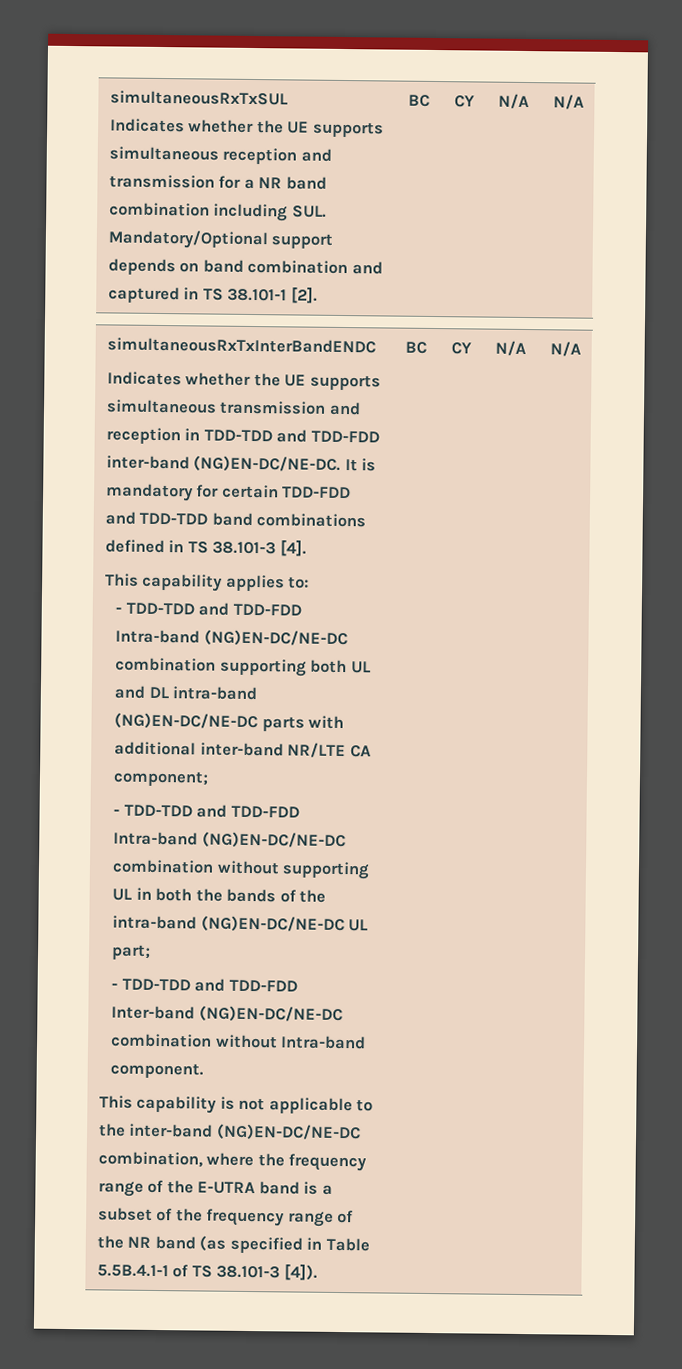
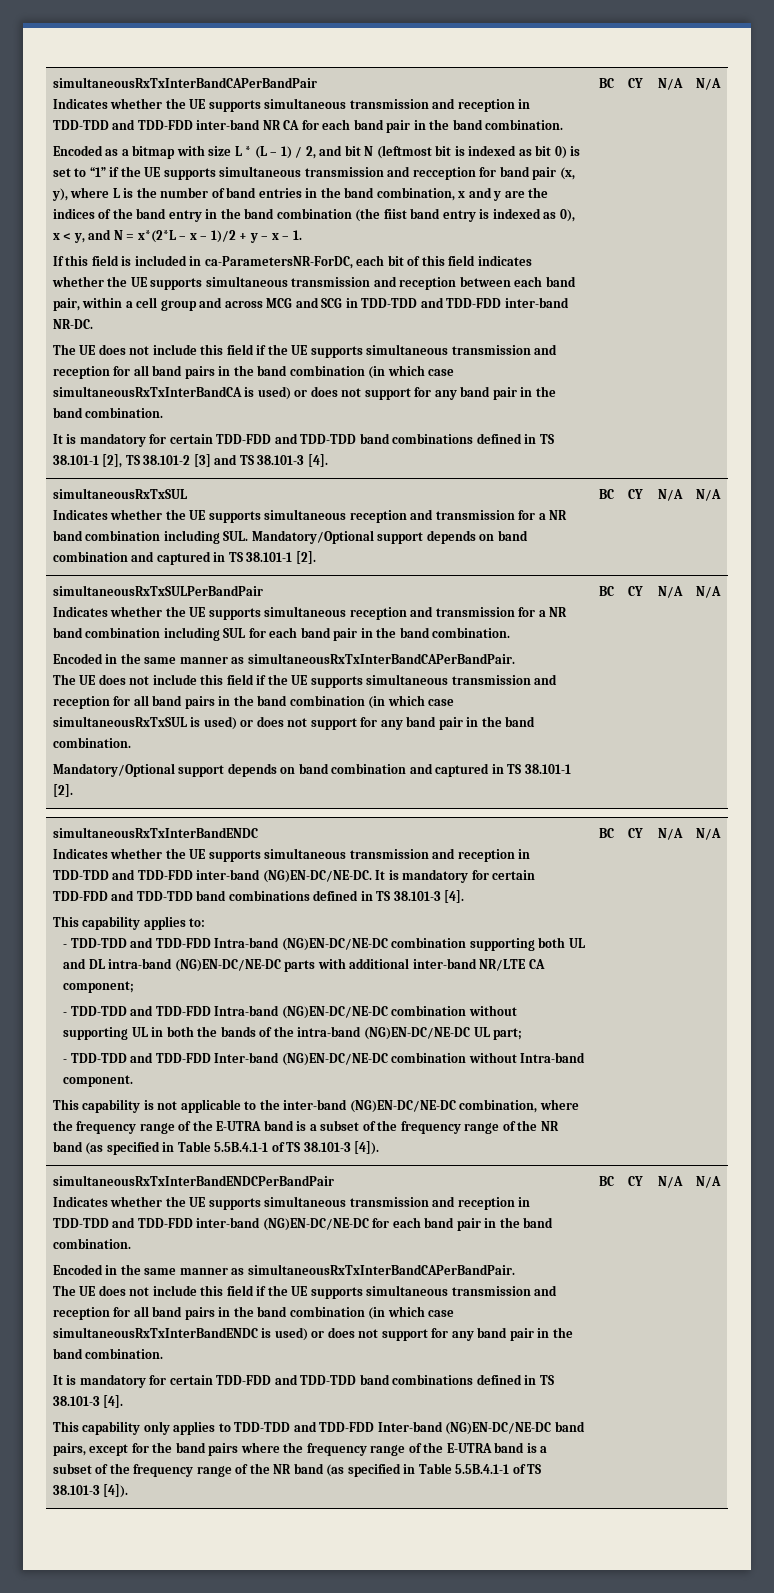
+ simultaneousRxTxInterBandCAPerBandPair
+ Indicates whether the UE supports simultaneous transmission and reception in TDD-TDD and TDD-FDD inter-band NR CA for each band pair in the band combination.
+ Encoded as a bitmap with size L * (L – 1) / 2, and bit N (leftmost bit is indexed as bit 0) is set to “1” if the UE supports simultaneous transmission and recception for band pair (x, y), where L is the number of band entries in the band combination, x and y are the indices of the band entry in the band combination (the fiist band entry is indexed as 0), x < y, and N = x*(2*L – x – 1)/2 + y – x – 1.
+ If this field is included in ca-ParametersNR-ForDC, each bit of this field indicates whether the UE supports simultaneous transmission and reception between each band pair, within a cell group and across MCG and SCG in TDD-TDD and TDD-FDD inter-band NR-DC.
+ The UE does not include this field if the UE supports simultaneous transmission and reception for all band pairs in the band combination (in which case simultaneousRxTxInterBandCA is used) or does not support for any band pair in the band combination.
+ It is mandatory for certain TDD-FDD and TDD-TDD band combinations defined in TS 38.101-1 [2], TS 38.101-2 [3] and TS 38.101-3 [4]. | BC | CY | N/A | N/A
+ simultaneousRxTxSULPerBandPair
+ Indicates whether the UE supports simultaneous reception and transmission for a NR band combination including SUL for each band pair in the band combination.
+ Encoded in the same manner as simultaneousRxTxInterBandCAPerBandPair.
+ The UE does not include this field if the UE supports simultaneous transmission and reception for all band pairs in the band combination (in which case simultaneousRxTxSUL is used) or does not support for any band pair in the band combination.
+ Mandatory/Optional support depends on band combination and captured in TS 38.101-1 [2]. | BC | CY | N/A | N/A
+ simultaneousRxTxInterBandENDCPerBandPair
+ Indicates whether the UE supports simultaneous transmission and reception in TDD-TDD and TDD-FDD inter-band (NG)EN-DC/NE-DC for each band pair in the band combination.
+ Encoded in the same manner as simultaneousRxTxInterBandCAPerBandPair.
+ The UE does not include this field if the UE supports simultaneous transmission and reception for all band pairs in the band combination (in which case simultaneousRxTxInterBandENDC is used) or does not support for any band pair in the band combination.
+ It is mandatory for certain TDD-FDD and TDD-TDD band combinations defined in TS 38.101-3 [4].
+ This capability only applies to TDD-TDD and TDD-FDD Inter-band (NG)EN-DC/NE-DC band pairs, except for the band pairs where the frequency range of the E-UTRA band is a subset of the frequency range of the NR band (as specified in Table 5.5B.4.1-1 of TS 38.101-3 [4]). | BC | CY | N/A | N/A

